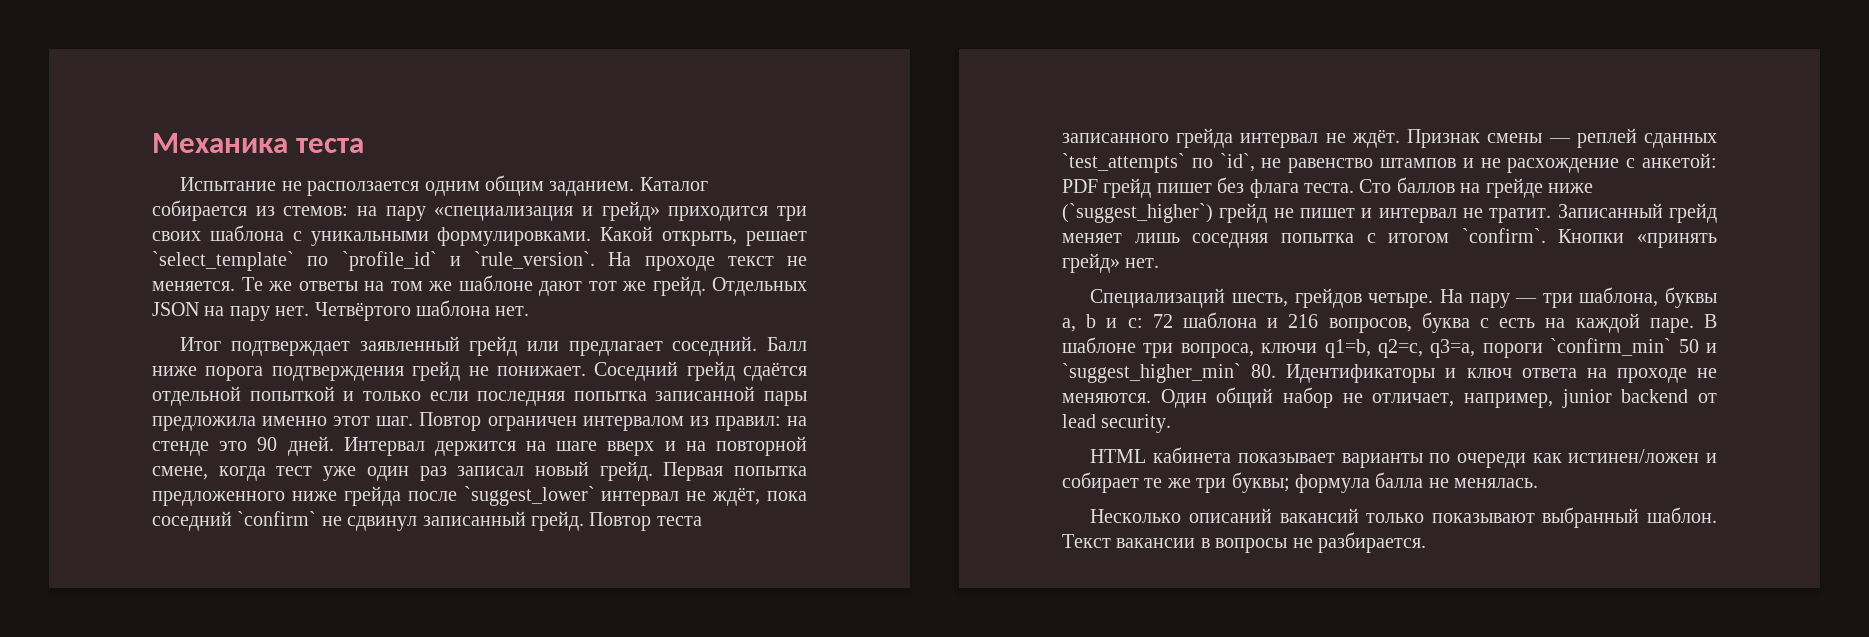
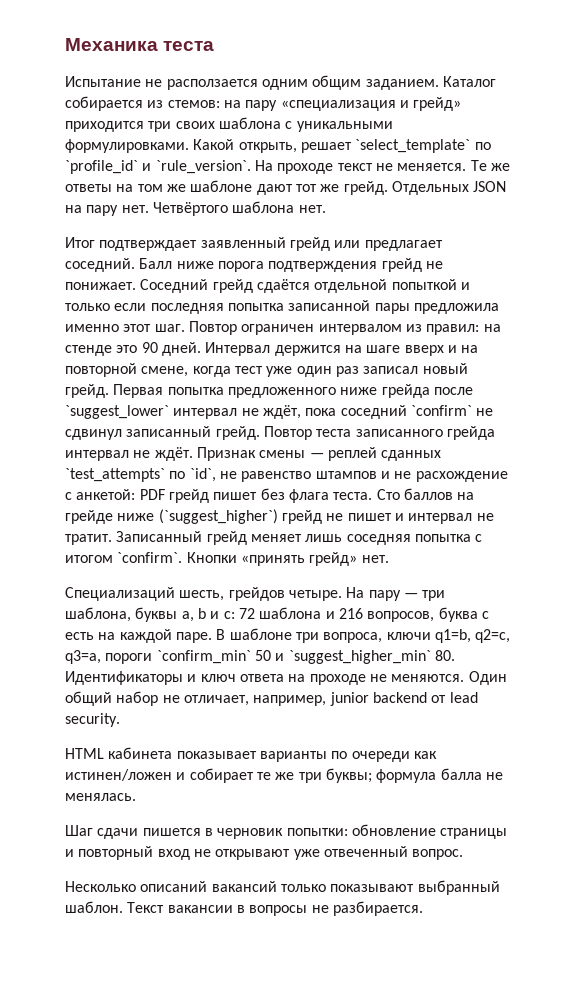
+ Шаг сдачи пишется в черновик попытки: обновление страницы и повторный вход не открывают уже отвеченный вопрос.

